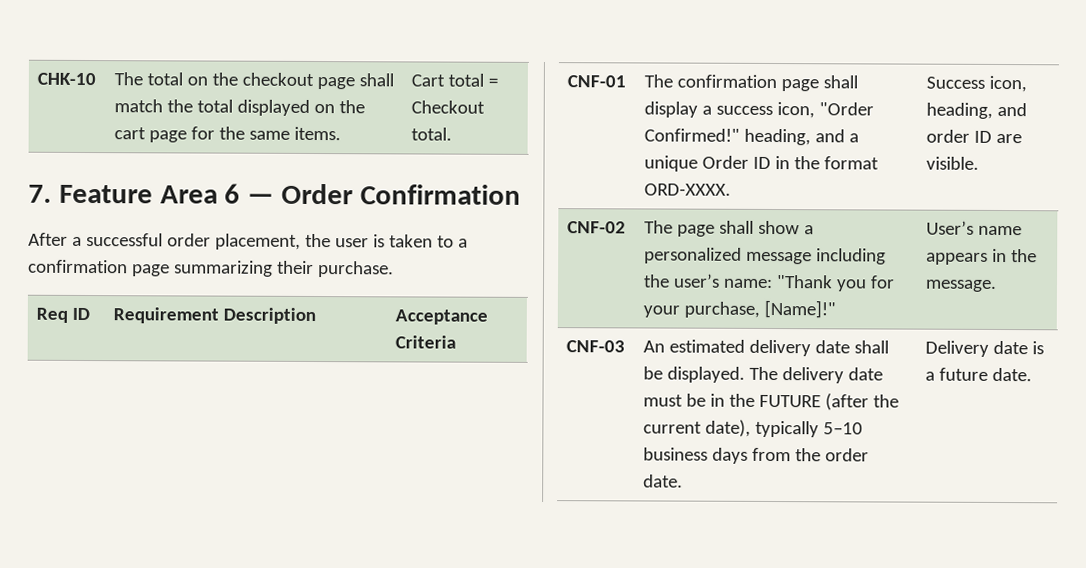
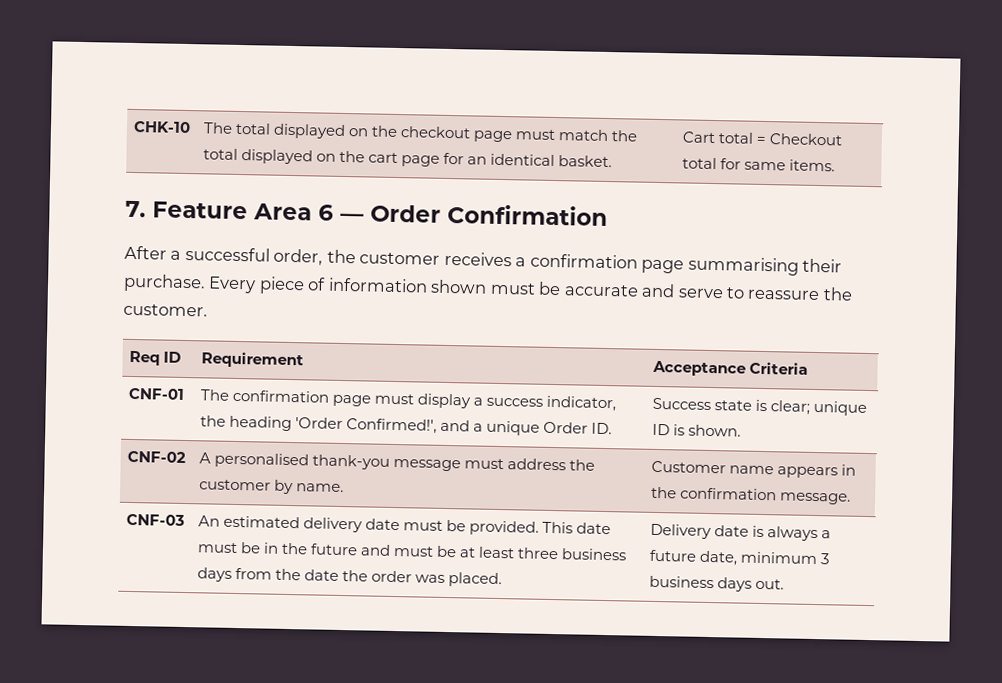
- CHK-10 | The total on the checkout page shall match the total displayed on the cart page for the same items. | Cart total = Checkout total.
+ CHK-10 | The total displayed on the checkout page must match the total displayed on the cart page for an identical basket. | Cart total = Checkout total for same items.
- After a successful order placement, the user is taken to a confirmation page summarizing their purchase.
+ After a successful order, the customer receives a confirmation page summarising their purchase. Every piece of information shown must be accurate and serve to reassure the customer.
- Req ID | Requirement Description | Acceptance Criteria
+ Req ID | Requirement | Acceptance Criteria
- CNF-01 | The confirmation page shall display a success icon, "Order Confirmed!" heading, and a unique Order ID in the format ORD-XXXX. | Success icon, heading, and order ID are visible.
- CNF-02 | The page shall show a personalized message including the user’s name: "Thank you for your purchase, [Name]!" | User’s name appears in the message.
+ CNF-01 | The confirmation page must display a success indicator, the heading 'Order Confirmed!', and a unique Order ID. | Success state is clear; unique ID is shown.
+ CNF-02 | A personalised thank-you message must address the customer by name. | Customer name appears in the confirmation message.
- An estimated delivery date shall be displayed. The delivery date must be in the FUTURE (after the current date), typically 5–10 business days from the order date.
+ An estimated delivery date must be provided. This date must be in the future and must be at least three business days from the date the order was placed.
- Delivery date is a future date.
+ Delivery date is always a future date, minimum 3 business days out.

